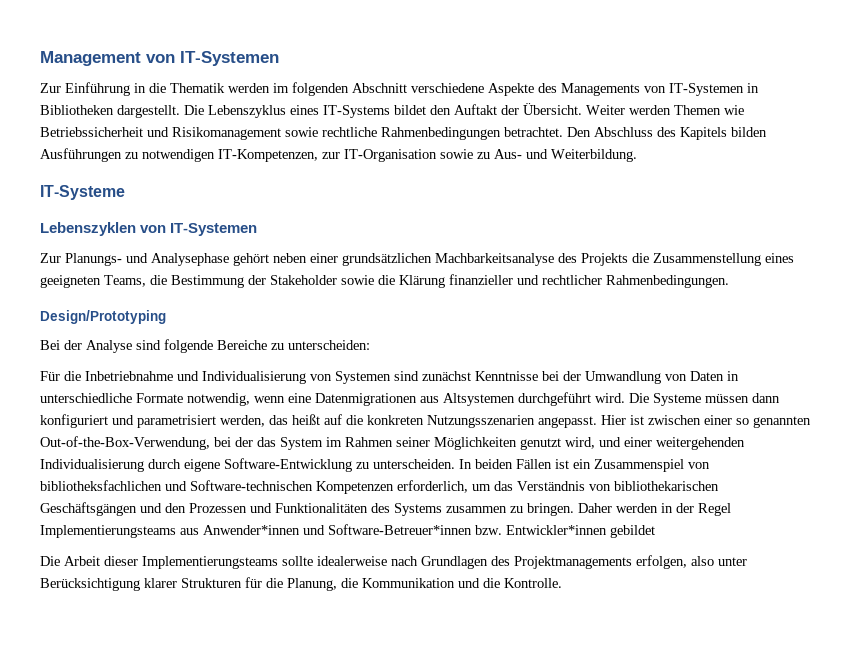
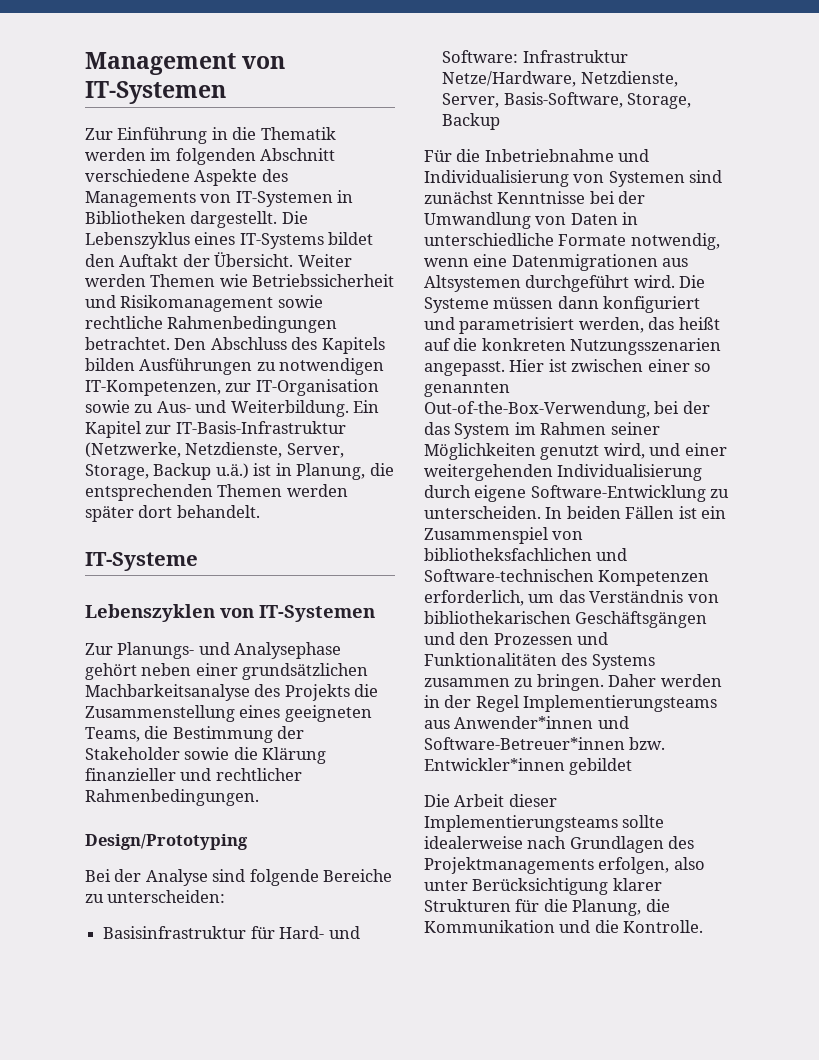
+ Ein Kapitel zur IT-Basis-Infrastruktur (Netzwerke, Netzdienste, Server, Storage, Backup u.ä.) ist in Planung, die entsprechenden Themen werden später dort behandelt.
+ Basisinfrastruktur für Hard- und Software: Infrastruktur Netze/Hardware, Netzdienste, Server, Basis-Software, Storage, Backup

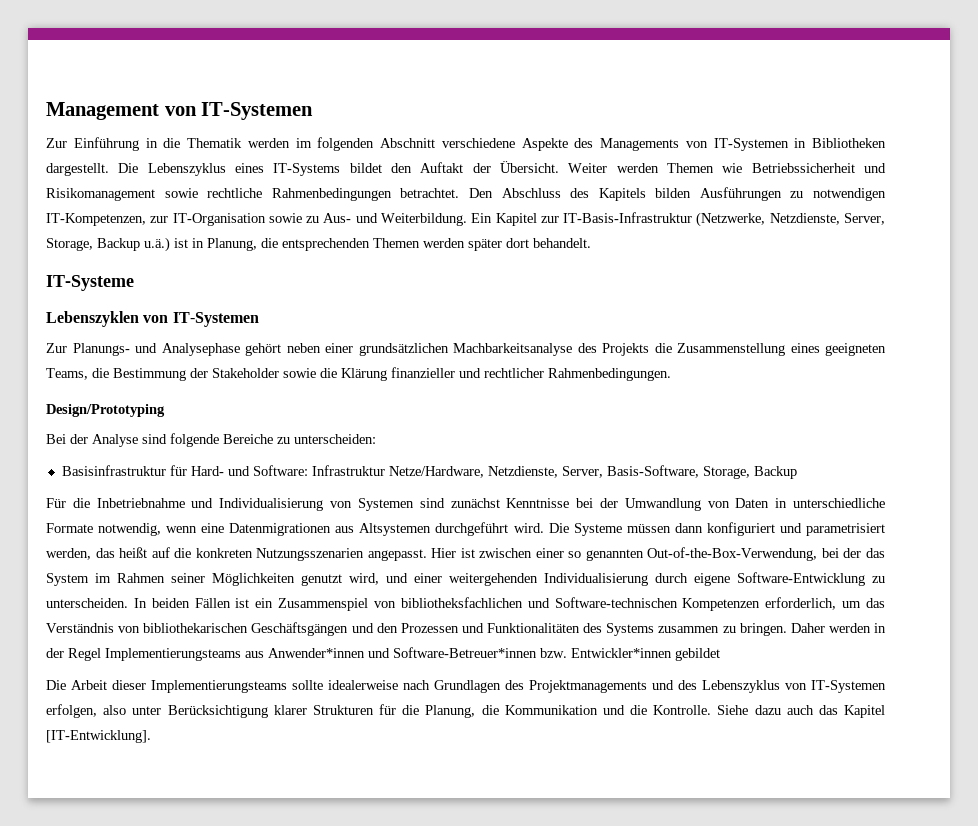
- Die Arbeit dieser Implementierungsteams sollte idealerweise nach Grundlagen des Projektmanagements erfolgen, also unter Berücksichtigung klarer Strukturen für die Planung, die Kommunikation und die Kontrolle.
+ Die Arbeit dieser Implementierungsteams sollte idealerweise nach Grundlagen des Projektmanagements und des Lebenszyklus von IT-Systemen erfolgen, also unter Berücksichtigung klarer Strukturen für die Planung, die Kommunikation und die Kontrolle.
+ Siehe dazu auch das Kapitel [IT-Entwicklung].

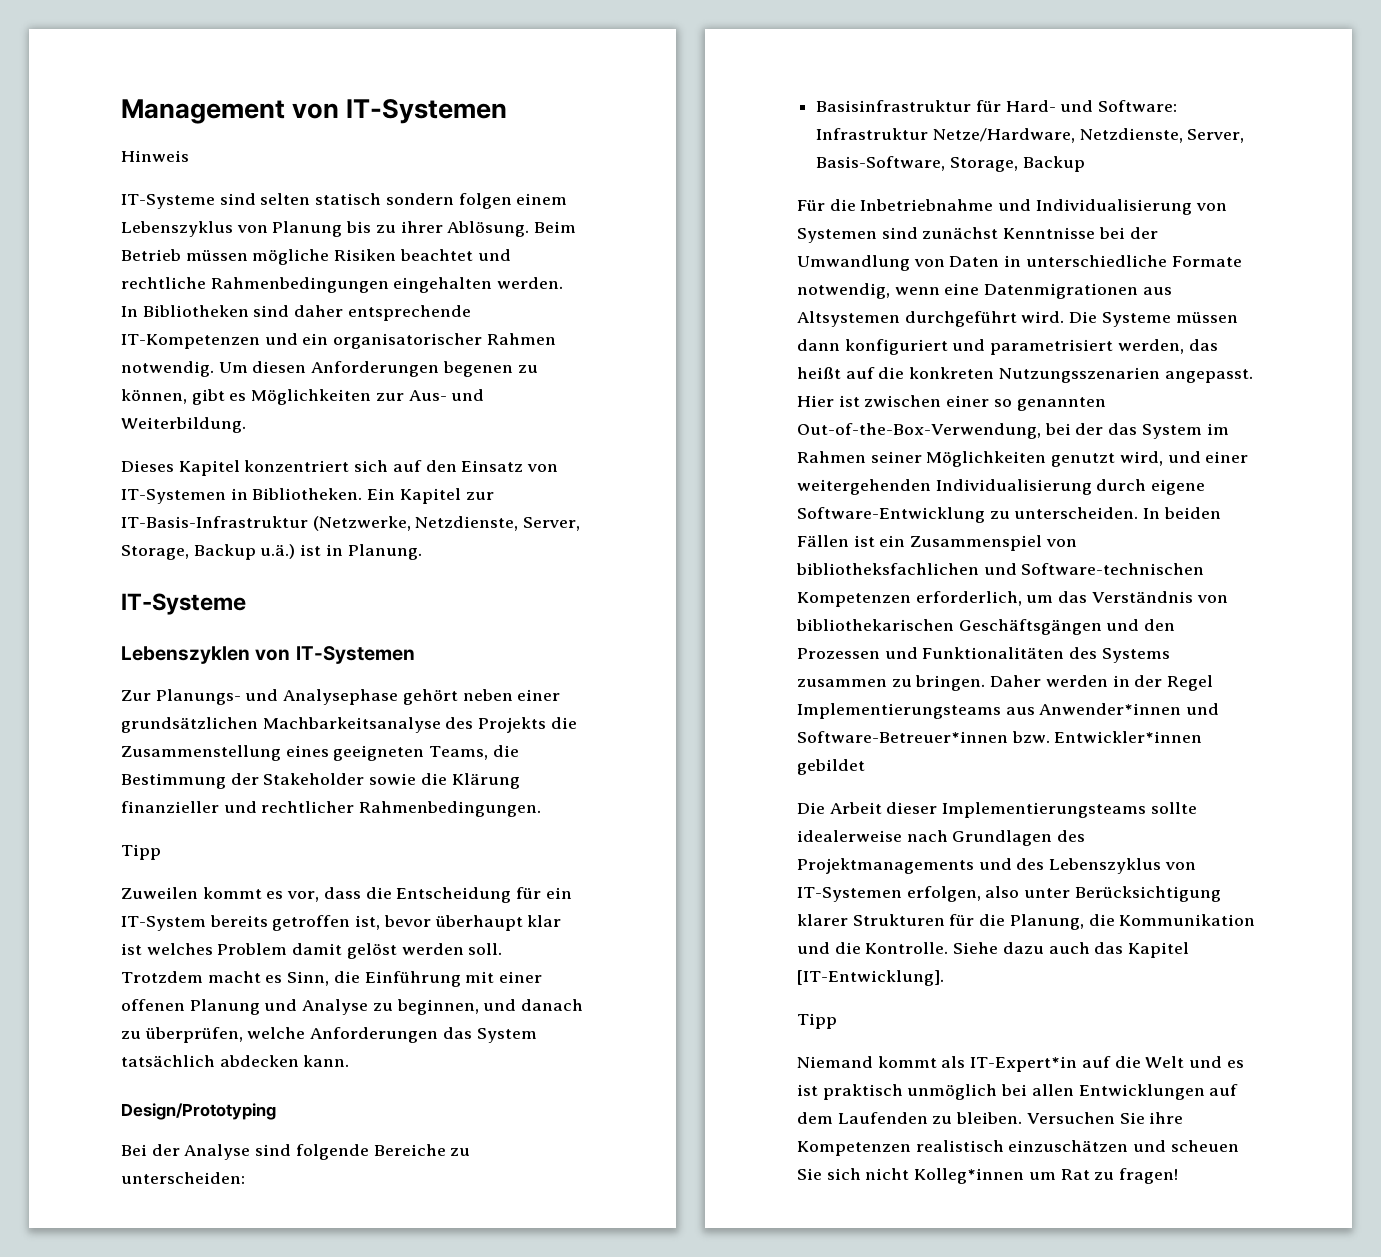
- Zur Einführung in die Thematik werden im folgenden Abschnitt verschiedene Aspekte des Managements von IT-Systemen in Bibliotheken dargestellt. Die Lebenszyklus eines IT-Systems bildet den Auftakt der Übersicht. Weiter werden Themen wie Betriebssicherheit und Risikomanagement sowie rechtliche Rahmenbedingungen betrachtet. Den Abschluss des Kapitels bilden Ausführungen zu notwendigen IT-Kompetenzen, zur IT-Organisation sowie zu Aus- und Weiterbildung.
+ Hinweis
+ IT-Systeme sind selten statisch sondern folgen einem Lebenszyklus von Planung bis zu ihrer Ablösung. Beim Betrieb müssen mögliche Risiken beachtet und rechtliche Rahmenbedingungen eingehalten werden. In Bibliotheken sind daher entsprechende IT-Kompetenzen und ein organisatorischer Rahmen notwendig. Um diesen Anforderungen begenen zu können, gibt es Möglichkeiten zur Aus- und Weiterbildung.
+ Dieses Kapitel konzentriert sich auf den Einsatz von IT-Systemen in Bibliotheken.
- Ein Kapitel zur IT-Basis-Infrastruktur (Netzwerke, Netzdienste, Server, Storage, Backup u.ä.) ist in Planung, die entsprechenden Themen werden später dort behandelt.
+ Ein Kapitel zur IT-Basis-Infrastruktur (Netzwerke, Netzdienste, Server, Storage, Backup u.ä.) ist in Planung.
  Zur Planungs- und Analysephase gehört neben einer grundsätzlichen Machbarkeitsanalyse des Projekts die Zusammenstellung eines geeigneten Teams, die Bestimmung der Stakeholder sowie die Klärung finanzieller und rechtlicher Rahmenbedingungen.
+ Tipp
+ Zuweilen kommt es vor, dass die Entscheidung für ein IT-System bereits getroffen ist, bevor überhaupt klar ist welches Problem damit gelöst werden soll. Trotzdem macht es Sinn, die Einführung mit einer offenen Planung und Analyse zu beginnen, und danach zu überprüfen, welche Anforderungen das System tatsächlich abdecken kann.
  Siehe dazu auch das Kapitel [IT-Entwicklung].
+ Tipp
+ Niemand kommt als IT-Expert*in auf die Welt und es ist praktisch unmöglich bei allen Entwicklungen auf dem Laufenden zu bleiben. Versuchen Sie ihre Kompetenzen realistisch einzuschätzen und scheuen Sie sich nicht Kolleg*innen um Rat zu fragen!

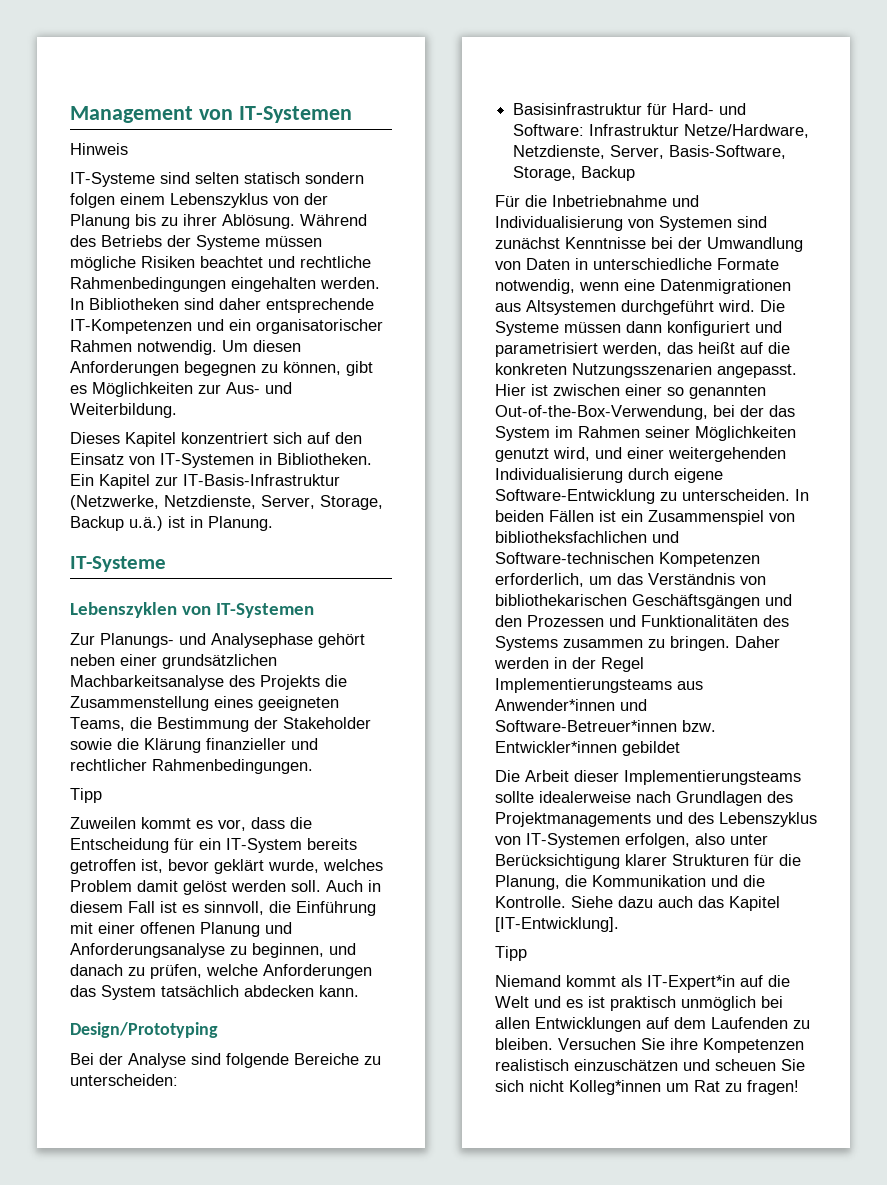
- IT-Systeme sind selten statisch sondern folgen einem Lebenszyklus von Planung bis zu ihrer Ablösung.
+ IT-Systeme sind selten statisch sondern folgen einem Lebenszyklus von der Planung bis zu ihrer Ablösung.
- Beim Betrieb müssen mögliche Risiken beachtet und rechtliche Rahmenbedingungen eingehalten werden.
+ Während des Betriebs der Systeme müssen mögliche Risiken beachtet und rechtliche Rahmenbedingungen eingehalten werden.
- Um diesen Anforderungen begenen zu können, gibt es Möglichkeiten zur Aus- und Weiterbildung.
+ Um diesen Anforderungen begegnen zu können, gibt es Möglichkeiten zur Aus- und Weiterbildung.
- Zuweilen kommt es vor, dass die Entscheidung für ein IT-System bereits getroffen ist, bevor überhaupt klar ist welches Problem damit gelöst werden soll.
+ Zuweilen kommt es vor, dass die Entscheidung für ein IT-System bereits getroffen ist, bevor geklärt wurde, welches Problem damit gelöst werden soll.
- Trotzdem macht es Sinn, die Einführung mit einer offenen Planung und Analyse zu beginnen, und danach zu überprüfen, welche Anforderungen das System tatsächlich abdecken kann.
+ Auch in diesem Fall ist es sinnvoll, die Einführung mit einer offenen Planung und Anforderungsanalyse zu beginnen, und danach zu prüfen, welche Anforderungen das System tatsächlich abdecken kann.

